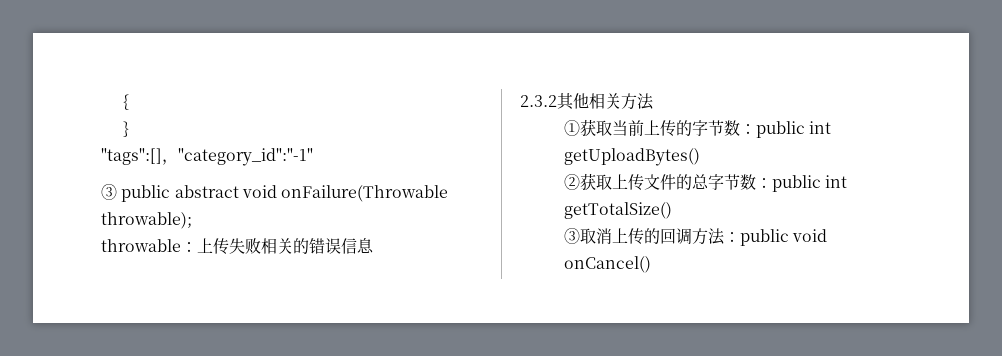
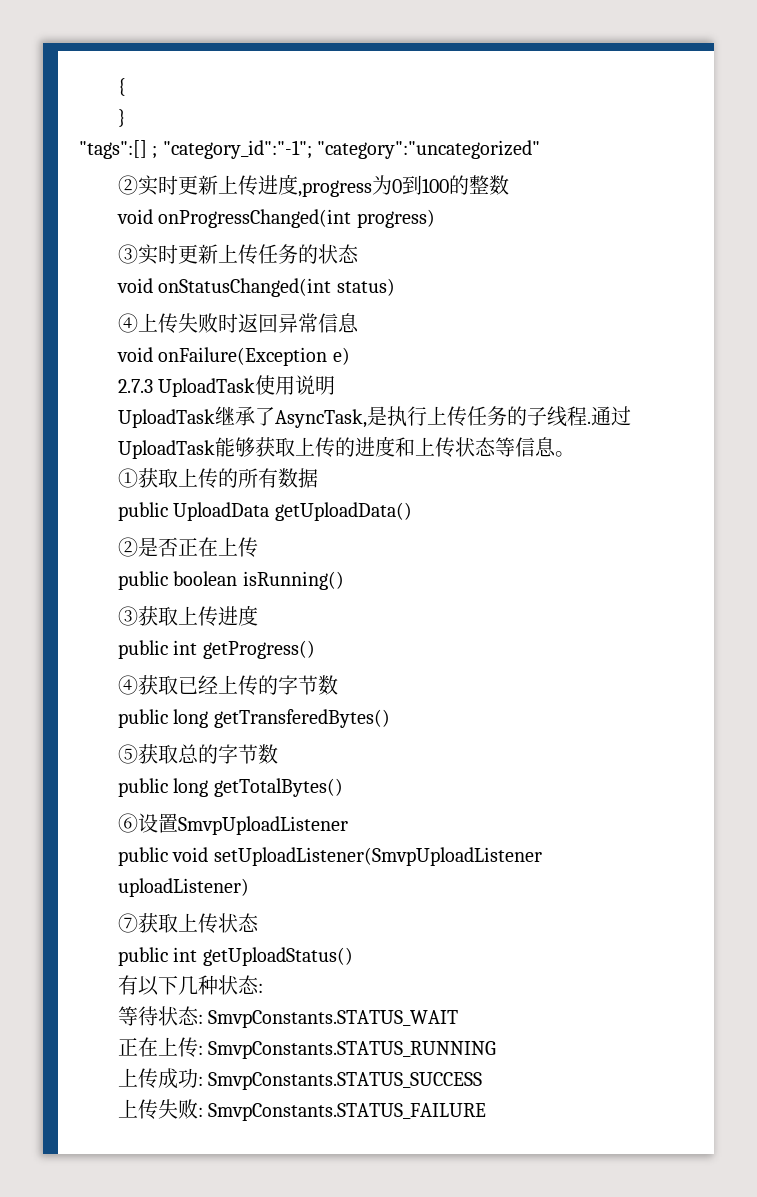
- "tags":[]，"category_id":"-1"
- ③ public abstract void onFailure(Throwable throwable);
- throwable：上传失败相关的错误信息
- 2.3.2其他相关方法
- ①获取当前上传的字节数：public int getUploadBytes()
- ②获取上传文件的总字节数：public int getTotalSize()
- ③取消上传的回调方法：public void onCancel()
+ "tags":[] ; "category_id":"-1"; "category":"uncategorized"
+ ②实时更新上传进度,progress为0到100的整数
+ void onProgressChanged(int progress)
+ ③实时更新上传任务的状态
+ void onStatusChanged(int status)
+ ④上传失败时返回异常信息
+ void onFailure(Exception e)
+ 2.7.3 UploadTask使用说明
+ UploadTask继承了AsyncTask,是执行上传任务的子线程.通过UploadTask能够获取上传的进度和上传状态等信息。
+ ①获取上传的所有数据
+ public UploadData getUploadData()
+ ②是否正在上传
+ public boolean isRunning()
+ ③获取上传进度
+ public int getProgress()
+ ④获取已经上传的字节数
+ public long getTransferedBytes()
+ ⑤获取总的字节数
+ public long getTotalBytes()
+ ⑥设置SmvpUploadListener
+ public void setUploadListener(SmvpUploadListener uploadListener)
+ ⑦获取上传状态
+ public int getUploadStatus()
+ 有以下几种状态:
+ 等待状态: SmvpConstants.STATUS_WAIT
+ 正在上传: SmvpConstants.STATUS_RUNNING
+ 上传成功: SmvpConstants.STATUS_SUCCESS
+ 上传失败: SmvpConstants.STATUS_FAILURE

